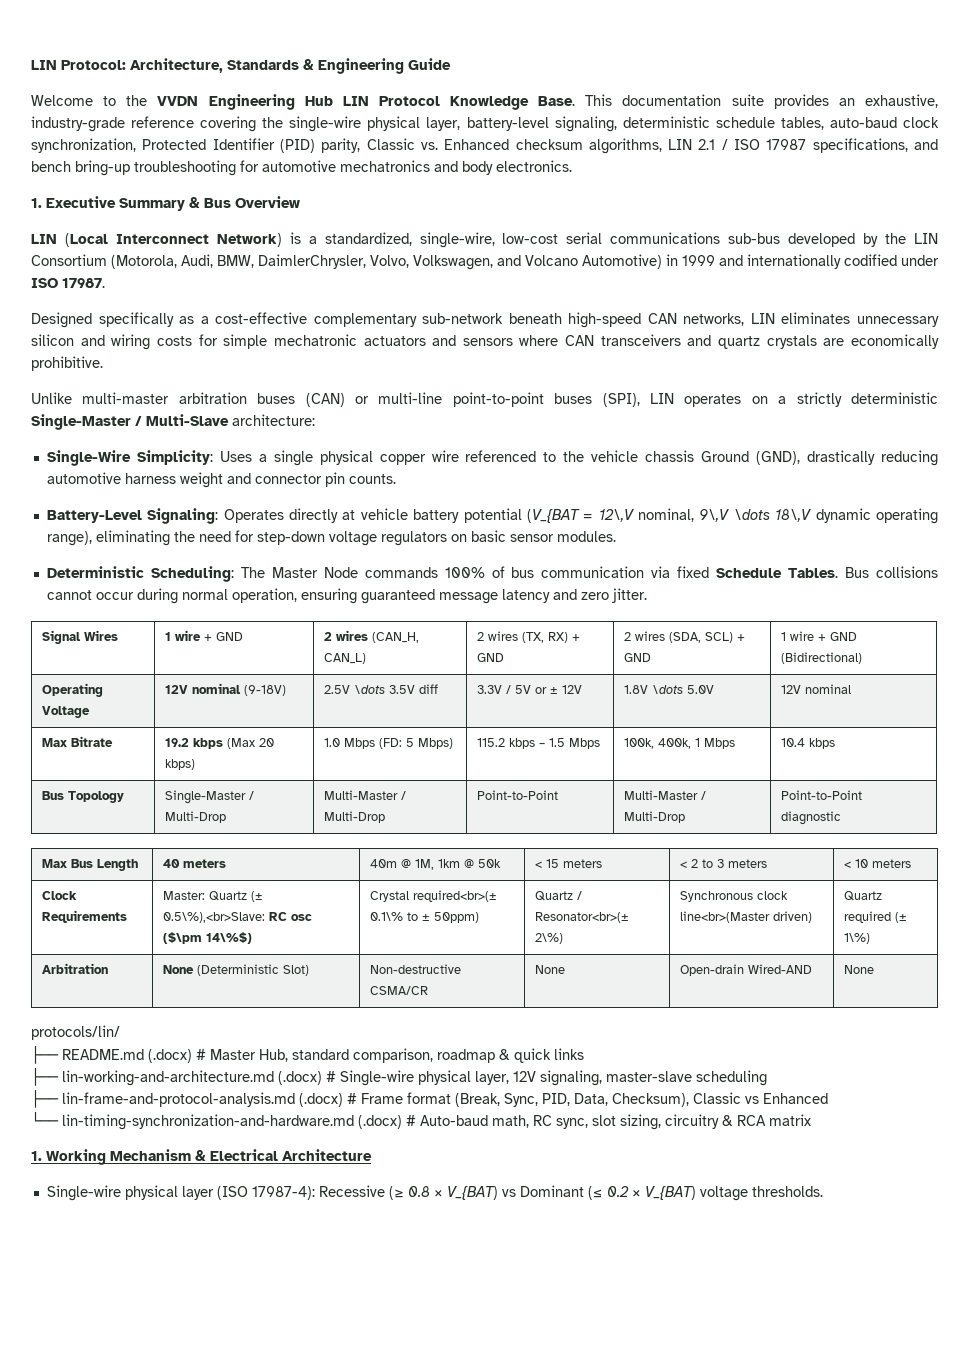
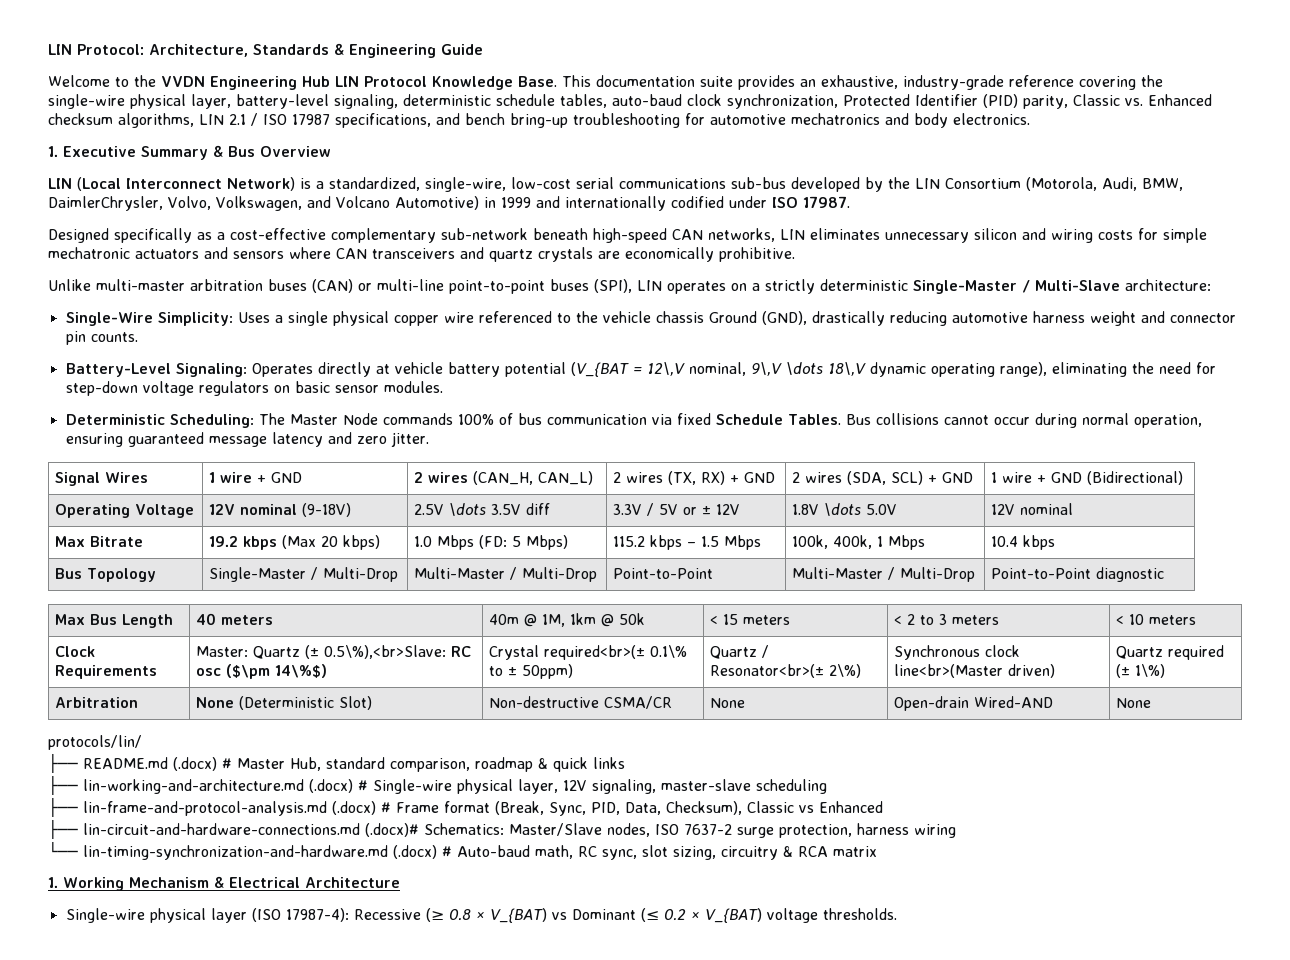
+ ├── lin-circuit-and-hardware-connections.md (.docx)# Schematics: Master/Slave nodes, ISO 7637-2 surge protection, harness wiring

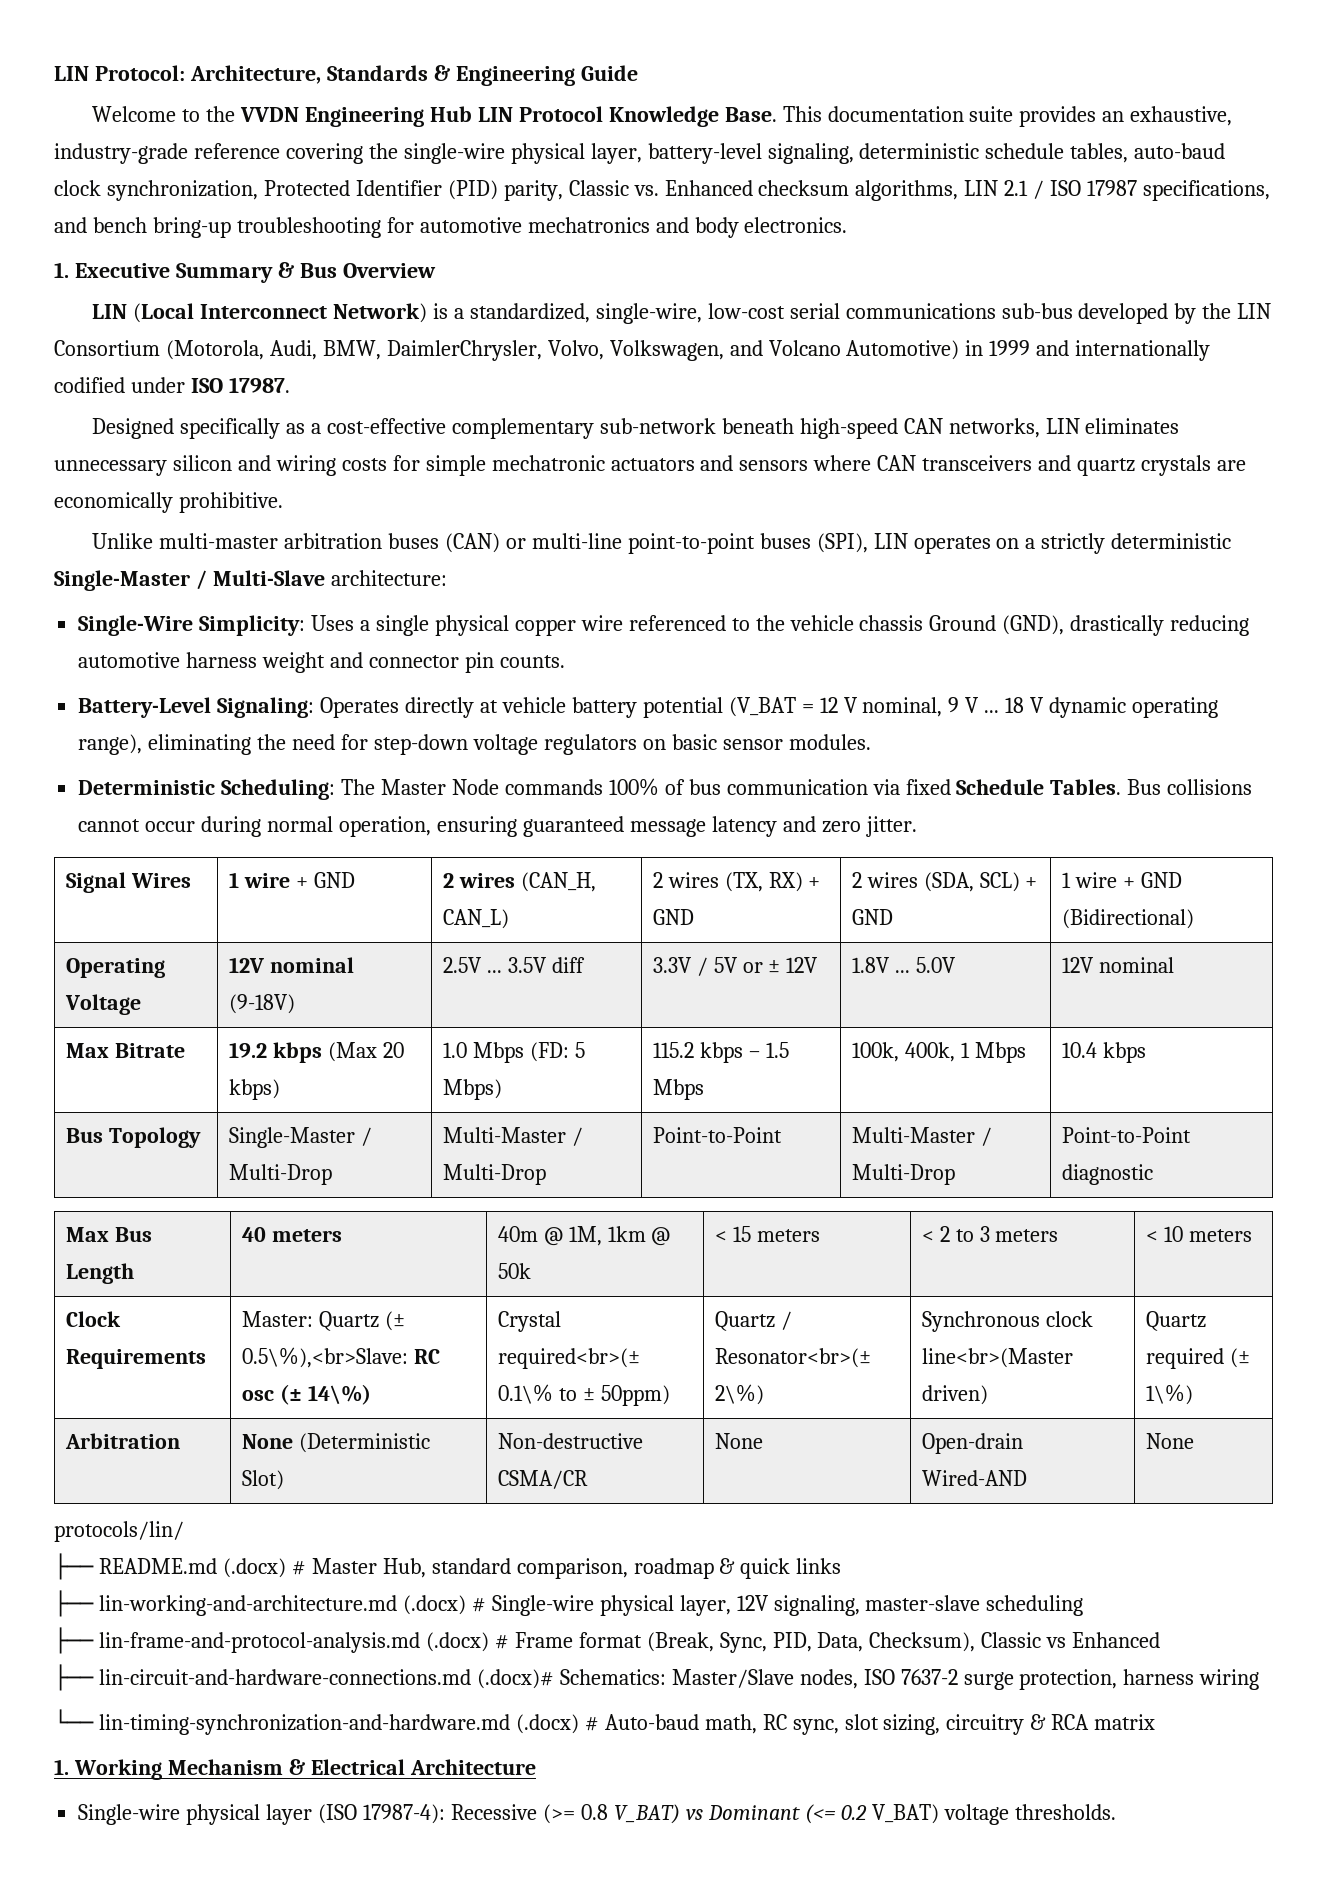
- Battery-Level Signaling: Operates directly at vehicle battery potential (V_{BAT = 12\,V nominal, 9\,V \dots 18\,V dynamic operating range), eliminating the need for step-down voltage regulators on basic sensor modules.
+ Battery-Level Signaling: Operates directly at vehicle battery potential (V_BAT = 12 V nominal, 9 V ... 18 V dynamic operating range), eliminating the need for step-down voltage regulators on basic sensor modules.
- Operating Voltage | 12V nominal (9-18V) | 2.5V \dots 3.5V diff | 3.3V / 5V or ± 12V | 1.8V \dots 5.0V | 12V nominal
+ Operating Voltage | 12V nominal (9-18V) | 2.5V ... 3.5V diff | 3.3V / 5V or ± 12V | 1.8V ... 5.0V | 12V nominal
- Clock Requirements | Master: Quartz (± 0.5\%),<br>Slave: RC osc ($\pm 14\%$) | Crystal required<br>(± 0.1\% to ± 50ppm) | Quartz / Resonator<br>(± 2\%) | Synchronous clock line<br>(Master driven) | Quartz required (± 1\%)
+ Clock Requirements | Master: Quartz (± 0.5\%),<br>Slave: RC osc (± 14\%) | Crystal required<br>(± 0.1\% to ± 50ppm) | Quartz / Resonator<br>(± 2\%) | Synchronous clock line<br>(Master driven) | Quartz required (± 1\%)
- Single-wire physical layer (ISO 17987-4): Recessive (≥ 0.8 × V_{BAT) vs Dominant (≤ 0.2 × V_{BAT) voltage thresholds.
+ Single-wire physical layer (ISO 17987-4): Recessive (>= 0.8 V_BAT) vs Dominant (<= 0.2 V_BAT) voltage thresholds.

